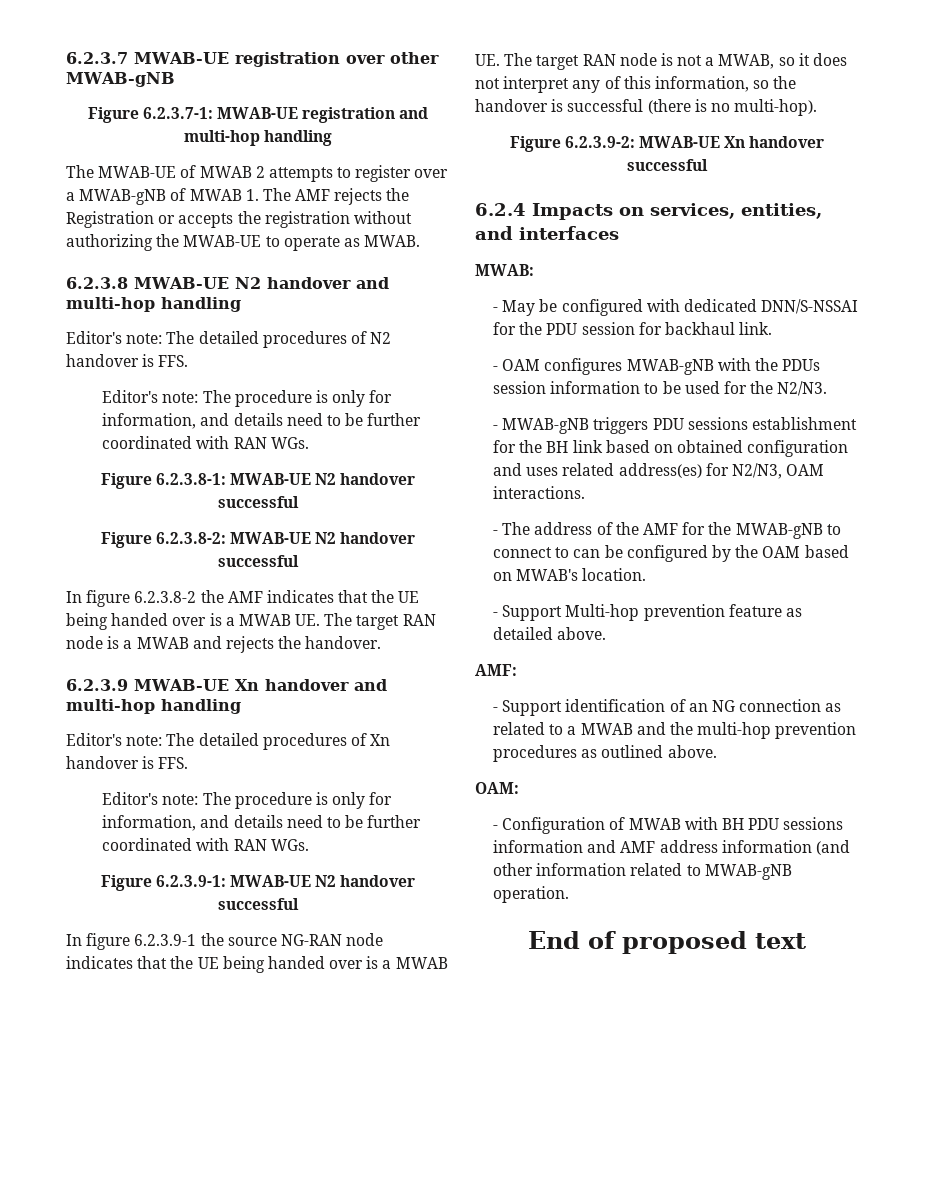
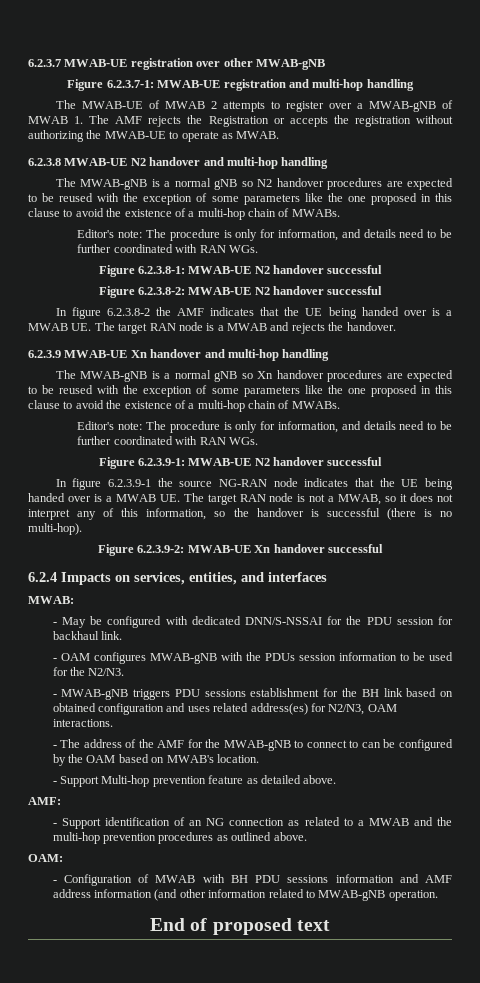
- Editor's note: The detailed procedures of N2 handover is FFS.
+ The MWAB-gNB is a normal gNB so N2 handover procedures are expected to be reused with the exception of some parameters like the one proposed in this clause to avoid the existence of a multi-hop chain of MWABs.
- Editor's note: The detailed procedures of Xn handover is FFS.
+ The MWAB-gNB is a normal gNB so Xn handover procedures are expected to be reused with the exception of some parameters like the one proposed in this clause to avoid the existence of a multi-hop chain of MWABs.

